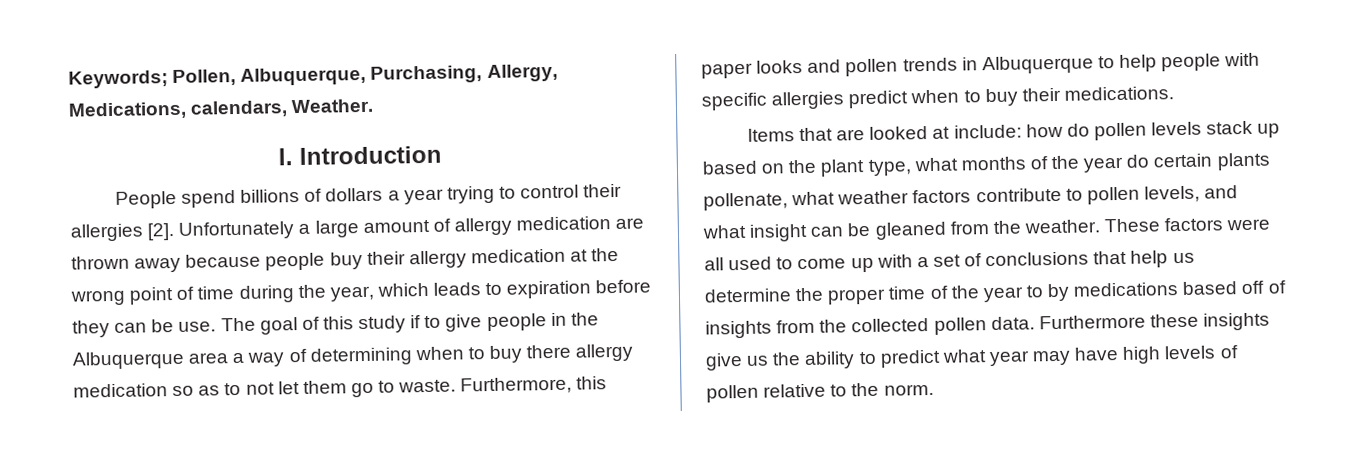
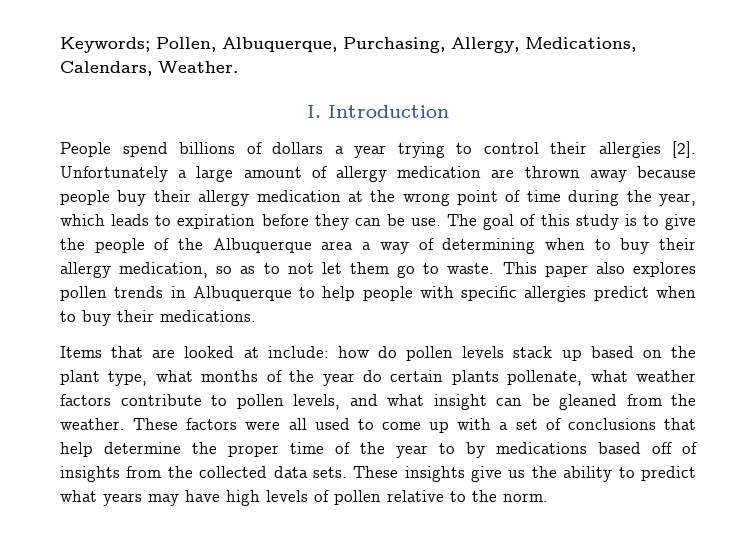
- Keywords; Pollen, Albuquerque, Purchasing, Allergy, Medications, calendars, Weather.
+ Keywords; Pollen, Albuquerque, Purchasing, Allergy, Medications, Calendars, Weather.
- The goal of this study if to give people in the Albuquerque area a way of determining when to buy there allergy medication so as to not let them go to waste.
+ The goal of this study is to give the people of the Albuquerque area a way of determining when to buy their allergy medication, so as to not let them go to waste.
- Furthermore, this paper looks and pollen trends in Albuquerque to help people with specific allergies predict when to buy their medications.
+ This paper also explores pollen trends in Albuquerque to help people with specific allergies predict when to buy their medications.
- These factors were all used to come up with a set of conclusions that help us determine the proper time of the year to by medications based off of insights from the collected pollen data. Furthermore these insights give us the ability to predict what year may have high levels of pollen relative to the norm.
+ These factors were all used to come up with a set of conclusions that help determine the proper time of the year to by medications based off of insights from the collected data sets. These insights give us the ability to predict what years may have high levels of pollen relative to the norm.

